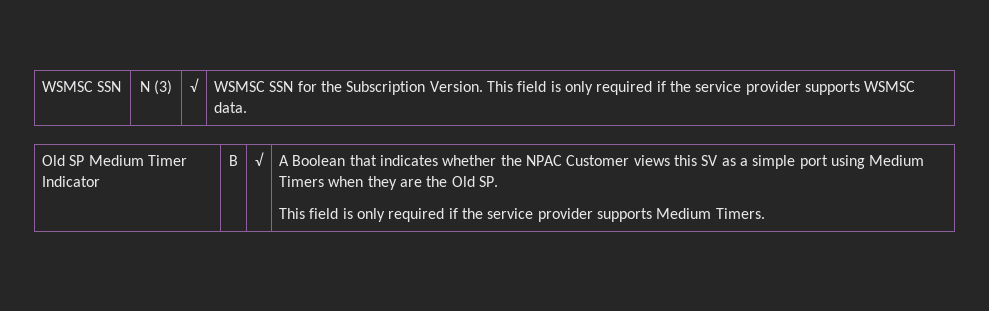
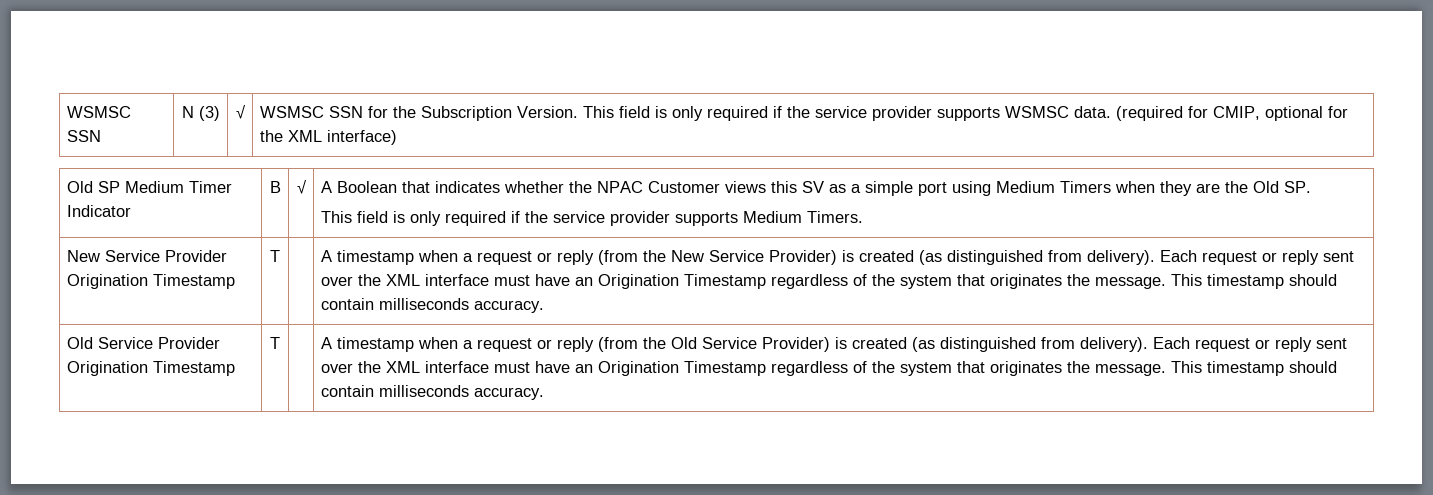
- WSMSC SSN | N (3) | √ | WSMSC SSN for the Subscription Version. This field is only required if the service provider supports WSMSC data.
+ WSMSC SSN | N (3) | √ | WSMSC SSN for the Subscription Version. This field is only required if the service provider supports WSMSC data. (required for CMIP, optional for the XML interface)
+ New Service Provider Origination Timestamp | T | | A timestamp when a request or reply (from the New Service Provider) is created (as distinguished from delivery). Each request or reply sent over the XML interface must have an Origination Timestamp regardless of the system that originates the message. This timestamp should contain milliseconds accuracy.
+ Old Service Provider Origination Timestamp | T | | A timestamp when a request or reply (from the Old Service Provider) is created (as distinguished from delivery). Each request or reply sent over the XML interface must have an Origination Timestamp regardless of the system that originates the message. This timestamp should contain milliseconds accuracy.

